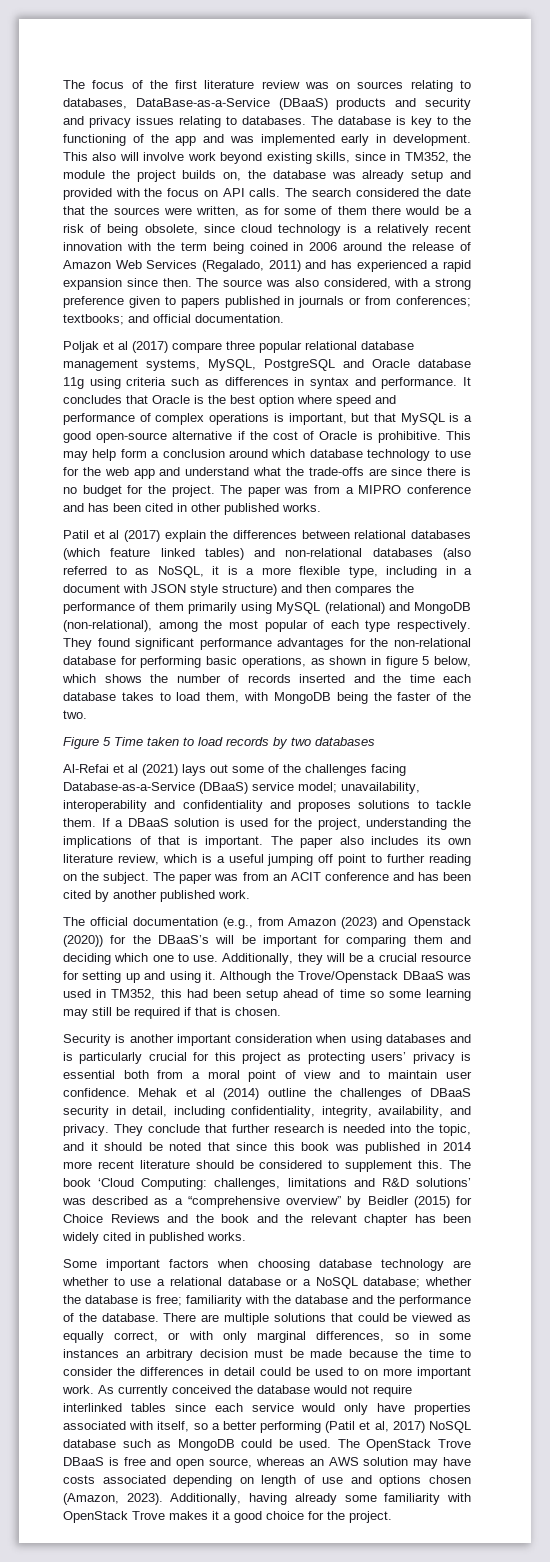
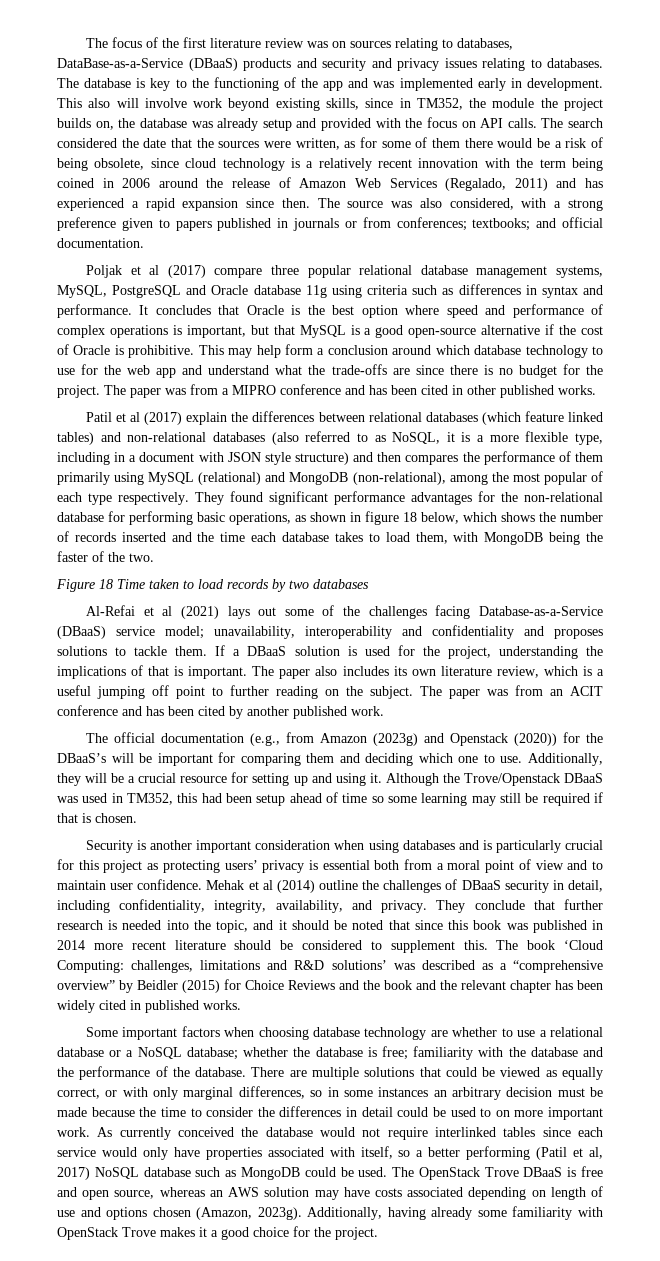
- They found significant performance advantages for the non-relational database for performing basic operations, as shown in figure 5 below, which shows the number of records inserted and the time each database takes to load them, with MongoDB being the faster of the two.
+ They found significant performance advantages for the non-relational database for performing basic operations, as shown in figure 18 below, which shows the number of records inserted and the time each database takes to load them, with MongoDB being the faster of the two.
- Figure 5 Time taken to load records by two databases
+ Figure 18 Time taken to load records by two databases
- The official documentation (e.g., from Amazon (2023) and Openstack (2020)) for the DBaaS’s will be important for comparing them and deciding which one to use.
+ The official documentation (e.g., from Amazon (2023g) and Openstack (2020)) for the DBaaS’s will be important for comparing them and deciding which one to use.
- The OpenStack Trove DBaaS is free and open source, whereas an AWS solution may have costs associated depending on length of use and options chosen (Amazon, 2023).
+ The OpenStack Trove DBaaS is free and open source, whereas an AWS solution may have costs associated depending on length of use and options chosen (Amazon, 2023g).

